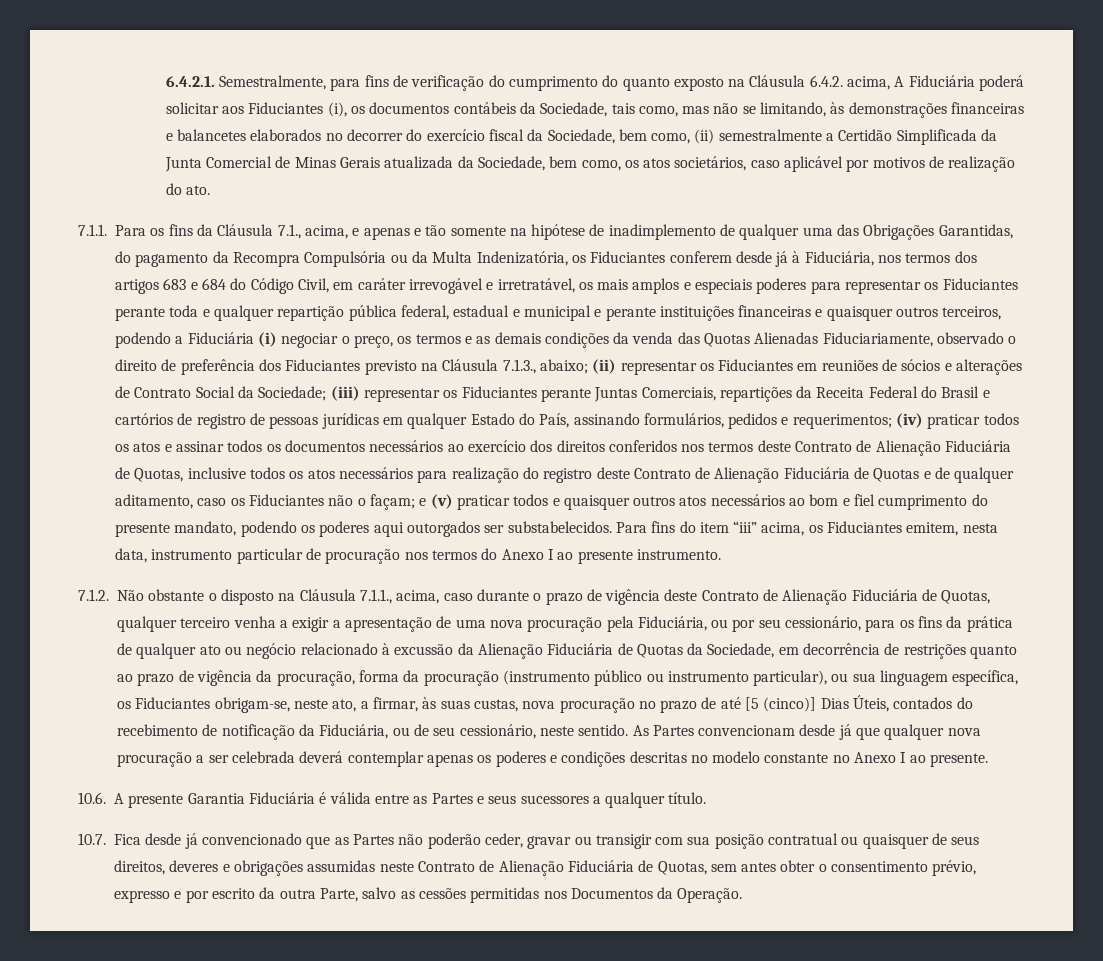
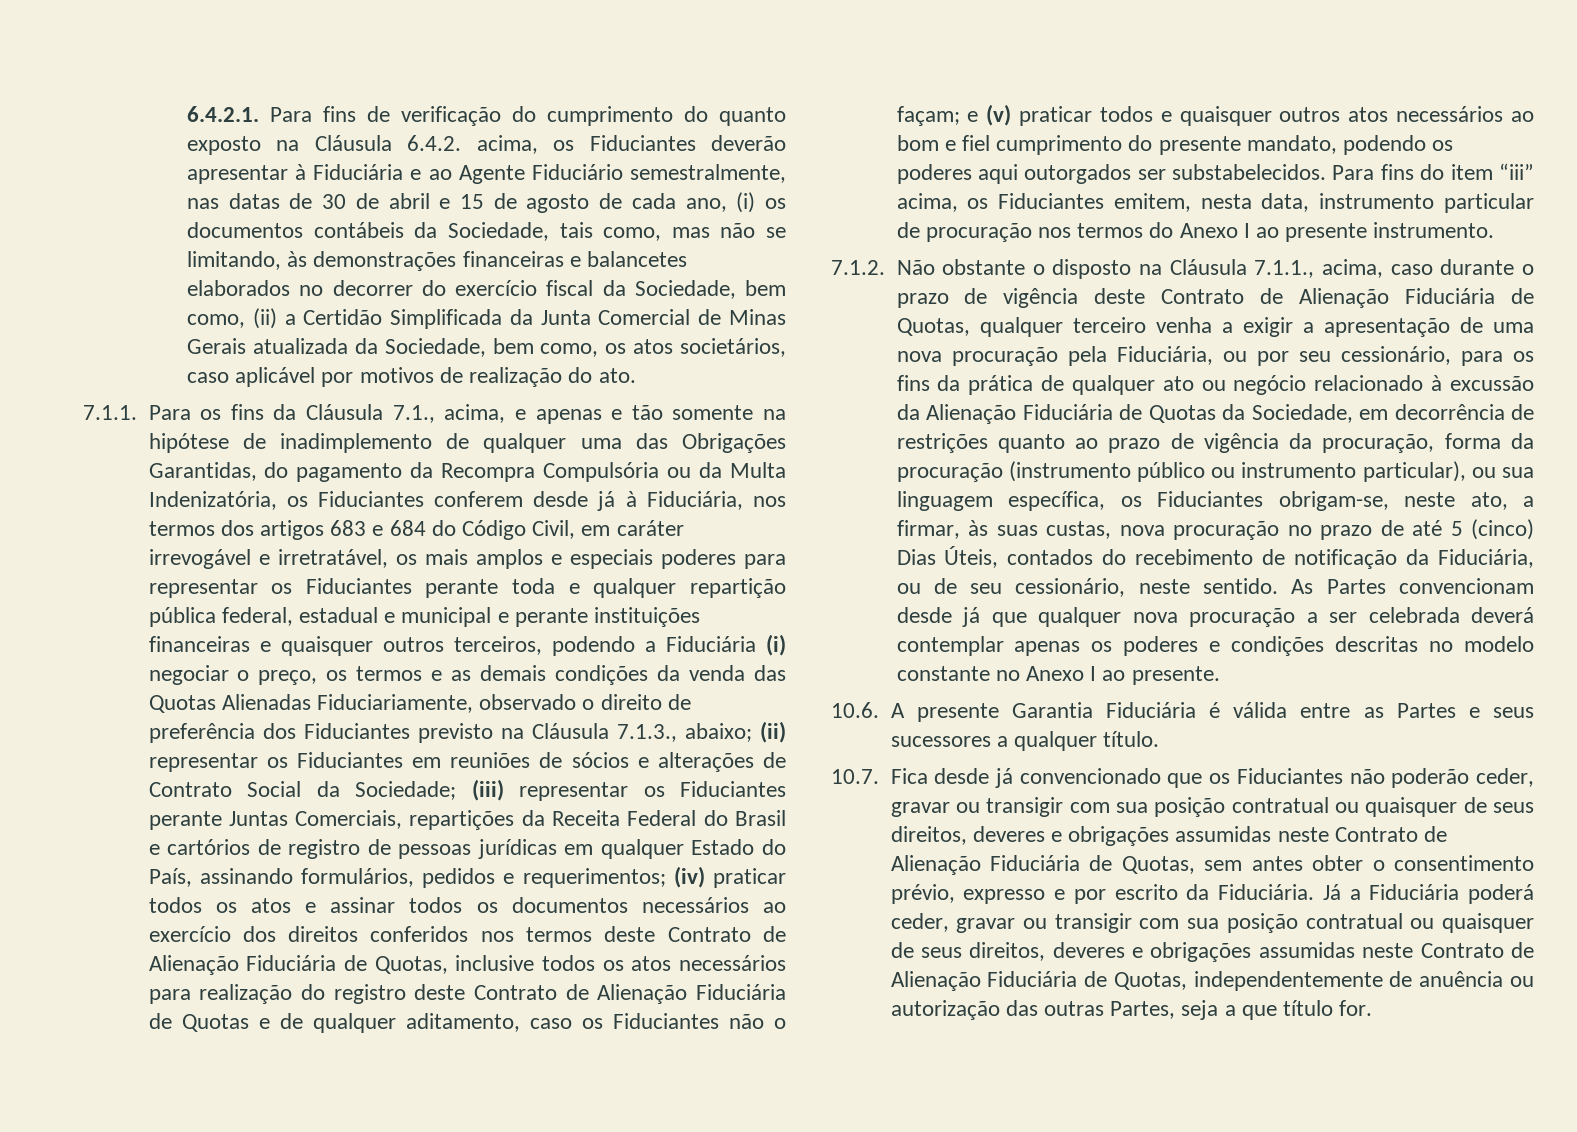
- 6.4.2.1. Semestralmente, para fins de verificação do cumprimento do quanto exposto na Cláusula 6.4.2. acima, A Fiduciária poderá solicitar aos Fiduciantes (i), os documentos contábeis da Sociedade, tais como, mas não se limitando, às demonstrações financeiras e balancetes elaborados no decorrer do exercício fiscal da Sociedade, bem como, (ii) semestralmente a Certidão Simplificada da Junta Comercial de Minas Gerais atualizada da Sociedade, bem como, os atos societários, caso aplicável por motivos de realização do ato.
+ 6.4.2.1. Para fins de verificação do cumprimento do quanto exposto na Cláusula 6.4.2. acima, os Fiduciantes deverão apresentar à Fiduciária e ao Agente Fiduciário semestralmente, nas datas de 30 de abril e 15 de agosto de cada ano, (i) os documentos contábeis da Sociedade, tais como, mas não se limitando, às demonstrações financeiras e balancetes elaborados no decorrer do exercício fiscal da Sociedade, bem como, (ii) a Certidão Simplificada da Junta Comercial de Minas Gerais atualizada da Sociedade, bem como, os atos societários, caso aplicável por motivos de realização do ato.
- 7.1.2. Não obstante o disposto na Cláusula 7.1.1., acima, caso durante o prazo de vigência deste Contrato de Alienação Fiduciária de Quotas, qualquer terceiro venha a exigir a apresentação de uma nova procuração pela Fiduciária, ou por seu cessionário, para os fins da prática de qualquer ato ou negócio relacionado à excussão da Alienação Fiduciária de Quotas da Sociedade, em decorrência de restrições quanto ao prazo de vigência da procuração, forma da procuração (instrumento público ou instrumento particular), ou sua linguagem específica, os Fiduciantes obrigam-se, neste ato, a firmar, às suas custas, nova procuração no prazo de até [5 (cinco)] Dias Úteis, contados do recebimento de notificação da Fiduciária, ou de seu cessionário, neste sentido.
+ 7.1.2. Não obstante o disposto na Cláusula 7.1.1., acima, caso durante o prazo de vigência deste Contrato de Alienação Fiduciária de Quotas, qualquer terceiro venha a exigir a apresentação de uma nova procuração pela Fiduciária, ou por seu cessionário, para os fins da prática de qualquer ato ou negócio relacionado à excussão da Alienação Fiduciária de Quotas da Sociedade, em decorrência de restrições quanto ao prazo de vigência da procuração, forma da procuração (instrumento público ou instrumento particular), ou sua linguagem específica, os Fiduciantes obrigam-se, neste ato, a firmar, às suas custas, nova procuração no prazo de até 5 (cinco) Dias Úteis, contados do recebimento de notificação da Fiduciária, ou de seu cessionário, neste sentido.
- 10.7. Fica desde já convencionado que as Partes não poderão ceder, gravar ou transigir com sua posição contratual ou quaisquer de seus direitos, deveres e obrigações assumidas neste Contrato de Alienação Fiduciária de Quotas, sem antes obter o consentimento prévio, expresso e por escrito da outra Parte, salvo as cessões permitidas nos Documentos da Operação.
+ 10.7. Fica desde já convencionado que os Fiduciantes não poderão ceder, gravar ou transigir com sua posição contratual ou quaisquer de seus direitos, deveres e obrigações assumidas neste Contrato de Alienação Fiduciária de Quotas, sem antes obter o consentimento prévio, expresso e por escrito da Fiduciária. Já a Fiduciária poderá ceder, gravar ou transigir com sua posição contratual ou quaisquer de seus direitos, deveres e obrigações assumidas neste Contrato de Alienação Fiduciária de Quotas, independentemente de anuência ou autorização das outras Partes, seja a que título for.

